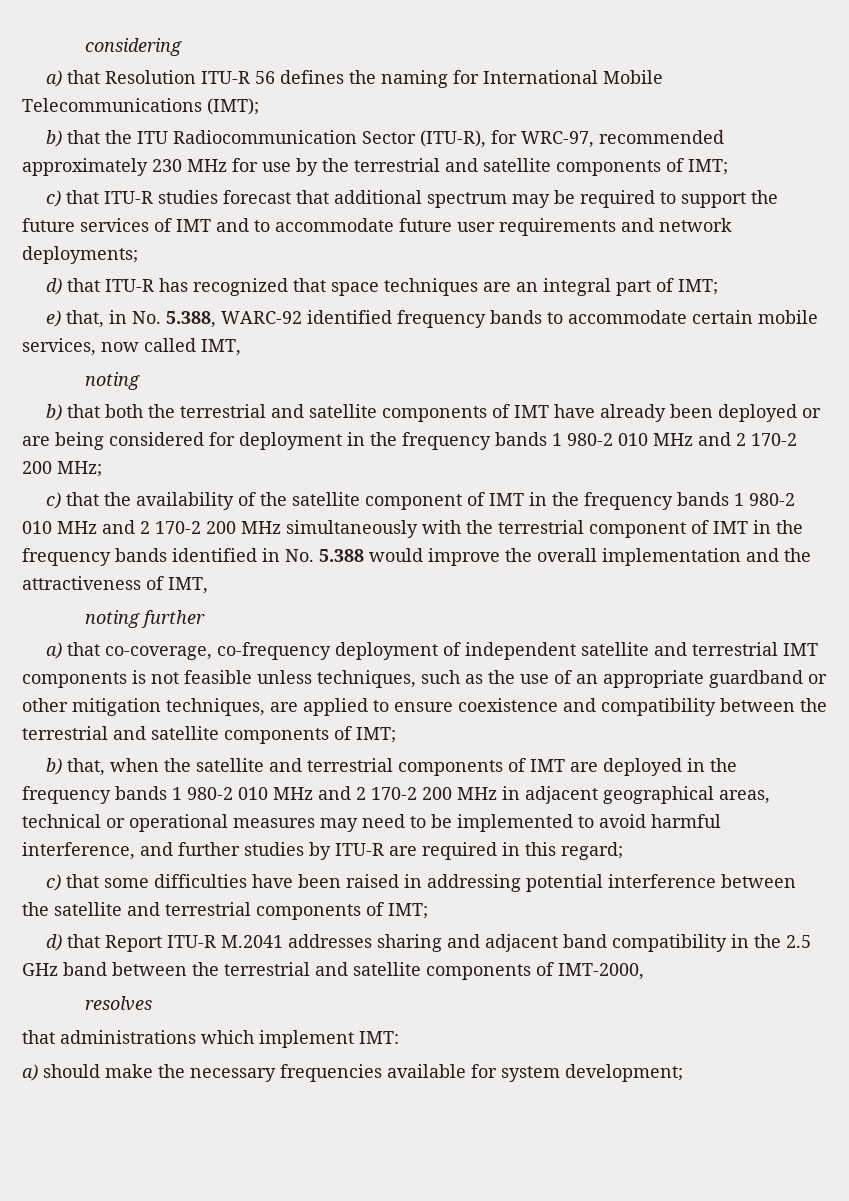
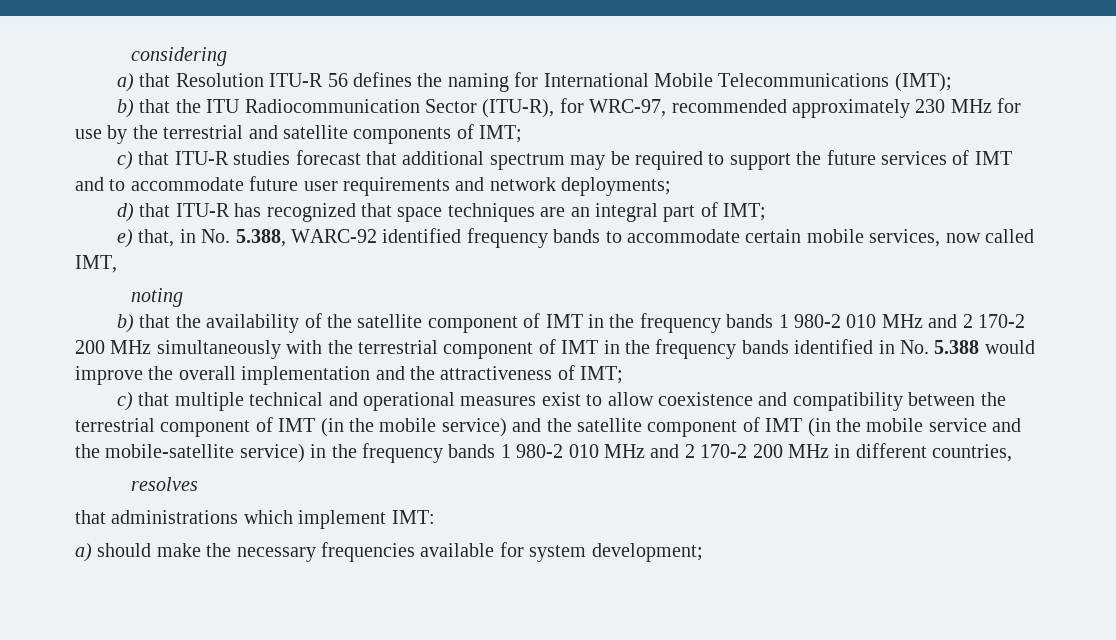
- b) that both the terrestrial and satellite components of IMT have already been deployed or are being considered for deployment in the frequency bands 1 980-2 010 MHz and 2 170-2 200 MHz;
- c) that the availability of the satellite component of IMT in the frequency bands 1 980-2 010 MHz and 2 170-2 200 MHz simultaneously with the terrestrial component of IMT in the frequency bands identified in No. 5.388 would improve the overall implementation and the attractiveness of IMT,
- noting further
- a) that co-coverage, co-frequency deployment of independent satellite and terrestrial IMT components is not feasible unless techniques, such as the use of an appropriate guardband or other mitigation techniques, are applied to ensure coexistence and compatibility between the terrestrial and satellite components of IMT;
- b) that, when the satellite and terrestrial components of IMT are deployed in the frequency bands 1 980-2 010 MHz and 2 170-2 200 MHz in adjacent geographical areas, technical or operational measures may need to be implemented to avoid harmful interference, and further studies by ITU-R are required in this regard;
- c) that some difficulties have been raised in addressing potential interference between the satellite and terrestrial components of IMT;
- d) that Report ITU-R M.2041 addresses sharing and adjacent band compatibility in the 2.5 GHz band between the terrestrial and satellite components of IMT-2000,
+ b) that the availability of the satellite component of IMT in the frequency bands 1 980-2 010 MHz and 2 170-2 200 MHz simultaneously with the terrestrial component of IMT in the frequency bands identified in No. 5.388 would improve the overall implementation and the attractiveness of IMT;
+ c) that multiple technical and operational measures exist to allow coexistence and compatibility between the terrestrial component of IMT (in the mobile service) and the satellite component of IMT (in the mobile service and the mobile-satellite service) in the frequency bands 1 980-2 010 MHz and 2 170-2 200 MHz in different countries,

